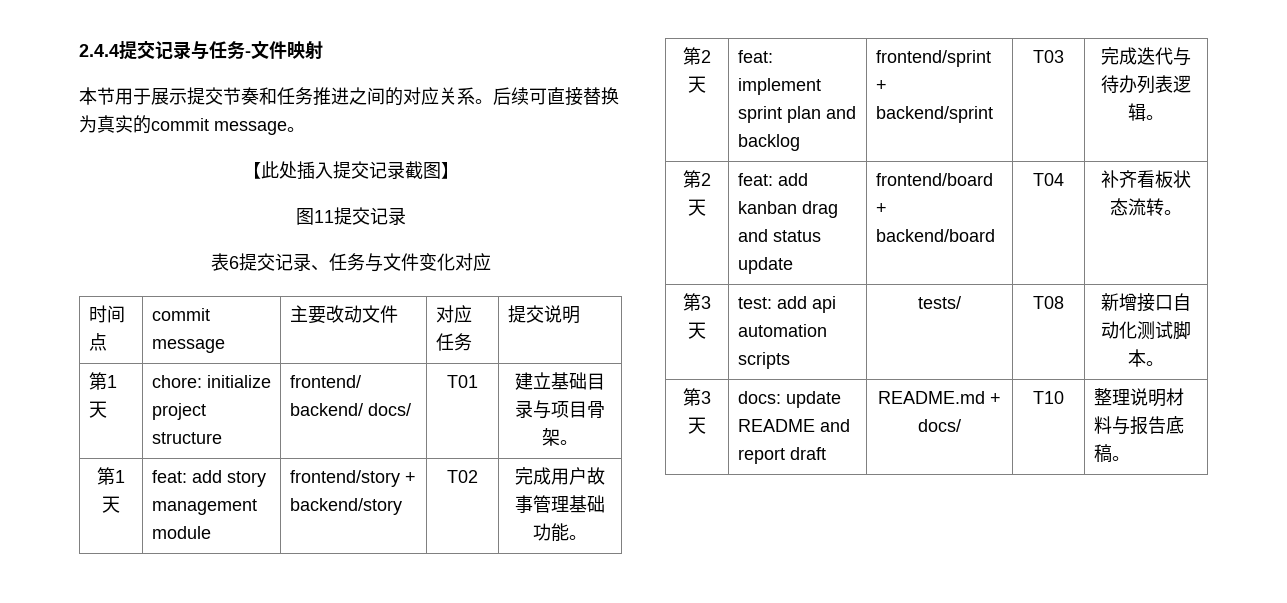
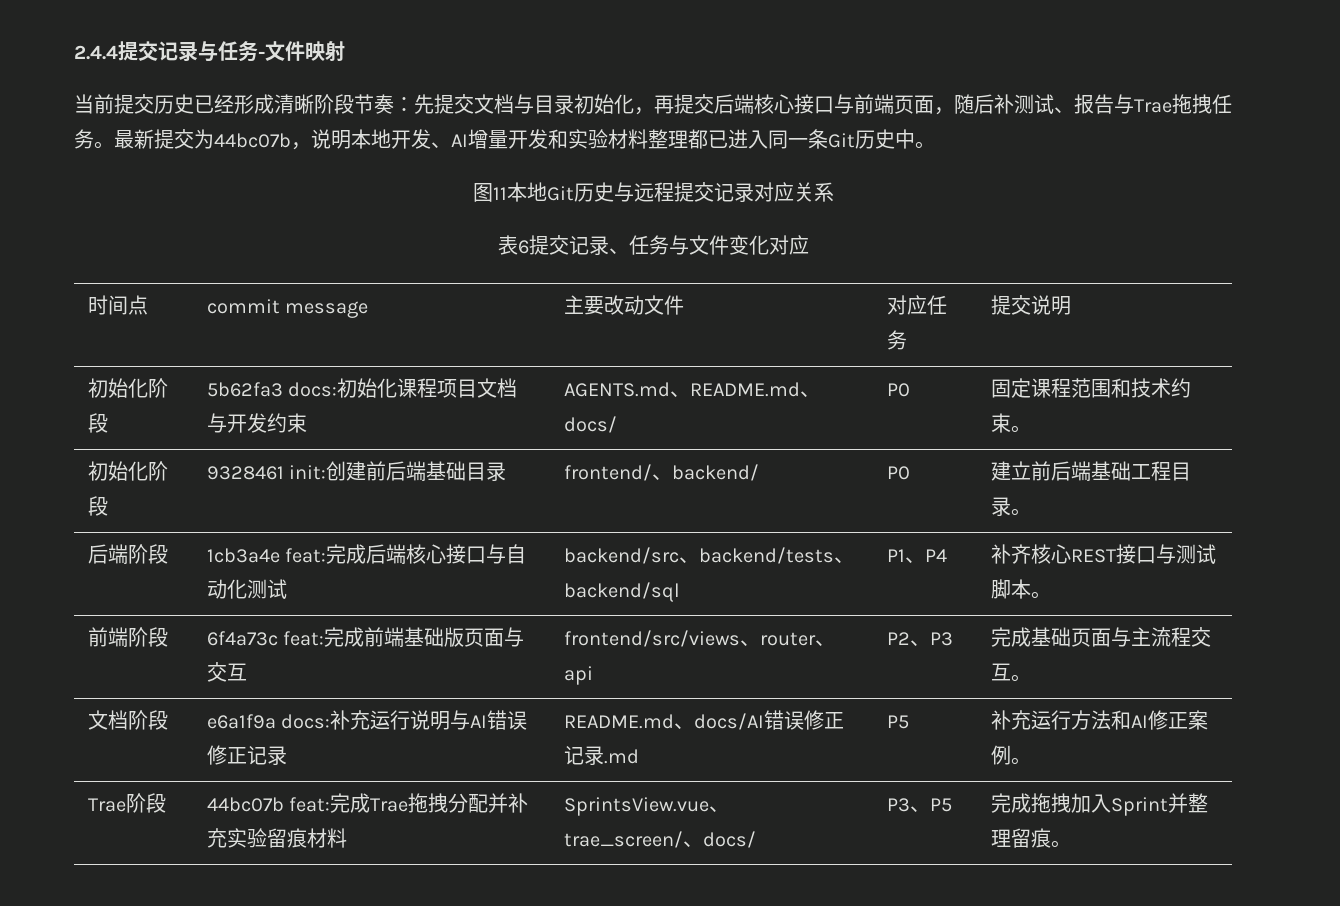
- 本节用于展示提交节奏和任务推进之间的对应关系。后续可直接替换为真实的commit message。
- 【此处插入提交记录截图】
- 图11提交记录
+ 当前提交历史已经形成清晰阶段节奏：先提交文档与目录初始化，再提交后端核心接口与前端页面，随后补测试、报告与Trae拖拽任务。最新提交为44bc07b，说明本地开发、AI增量开发和实验材料整理都已进入同一条Git历史中。
+ 图11本地Git历史与远程提交记录对应关系
- 第1天 | chore: initialize project structure | frontend/ backend/ docs/ | T01 | 建立基础目录与项目骨架。
- 第1天 | feat: add story management module | frontend/story + backend/story | T02 | 完成用户故事管理基础功能。
- 第2天 | feat: implement sprint plan and backlog | frontend/sprint + backend/sprint | T03 | 完成迭代与待办列表逻辑。
- 第2天 | feat: add kanban drag and status update | frontend/board + backend/board | T04 | 补齐看板状态流转。
- 第3天 | test: add api automation scripts | tests/ | T08 | 新增接口自动化测试脚本。
- 第3天 | docs: update README and report draft | README.md + docs/ | T10 | 整理说明材料与报告底稿。
+ 初始化阶段 | 5b62fa3 docs:初始化课程项目文档与开发约束 | AGENTS.md、README.md、docs/ | P0 | 固定课程范围和技术约束。
+ 初始化阶段 | 9328461 init:创建前后端基础目录 | frontend/、backend/ | P0 | 建立前后端基础工程目录。
+ 后端阶段 | 1cb3a4e feat:完成后端核心接口与自动化测试 | backend/src、backend/tests、backend/sql | P1、P4 | 补齐核心REST接口与测试脚本。
+ 前端阶段 | 6f4a73c feat:完成前端基础版页面与交互 | frontend/src/views、router、api | P2、P3 | 完成基础页面与主流程交互。
+ 文档阶段 | e6a1f9a docs:补充运行说明与AI错误修正记录 | README.md、docs/AI错误修正记录.md | P5 | 补充运行方法和AI修正案例。
+ Trae阶段 | 44bc07b feat:完成Trae拖拽分配并补充实验留痕材料 | SprintsView.vue、trae_screen/、docs/ | P3、P5 | 完成拖拽加入Sprint并整理留痕。

